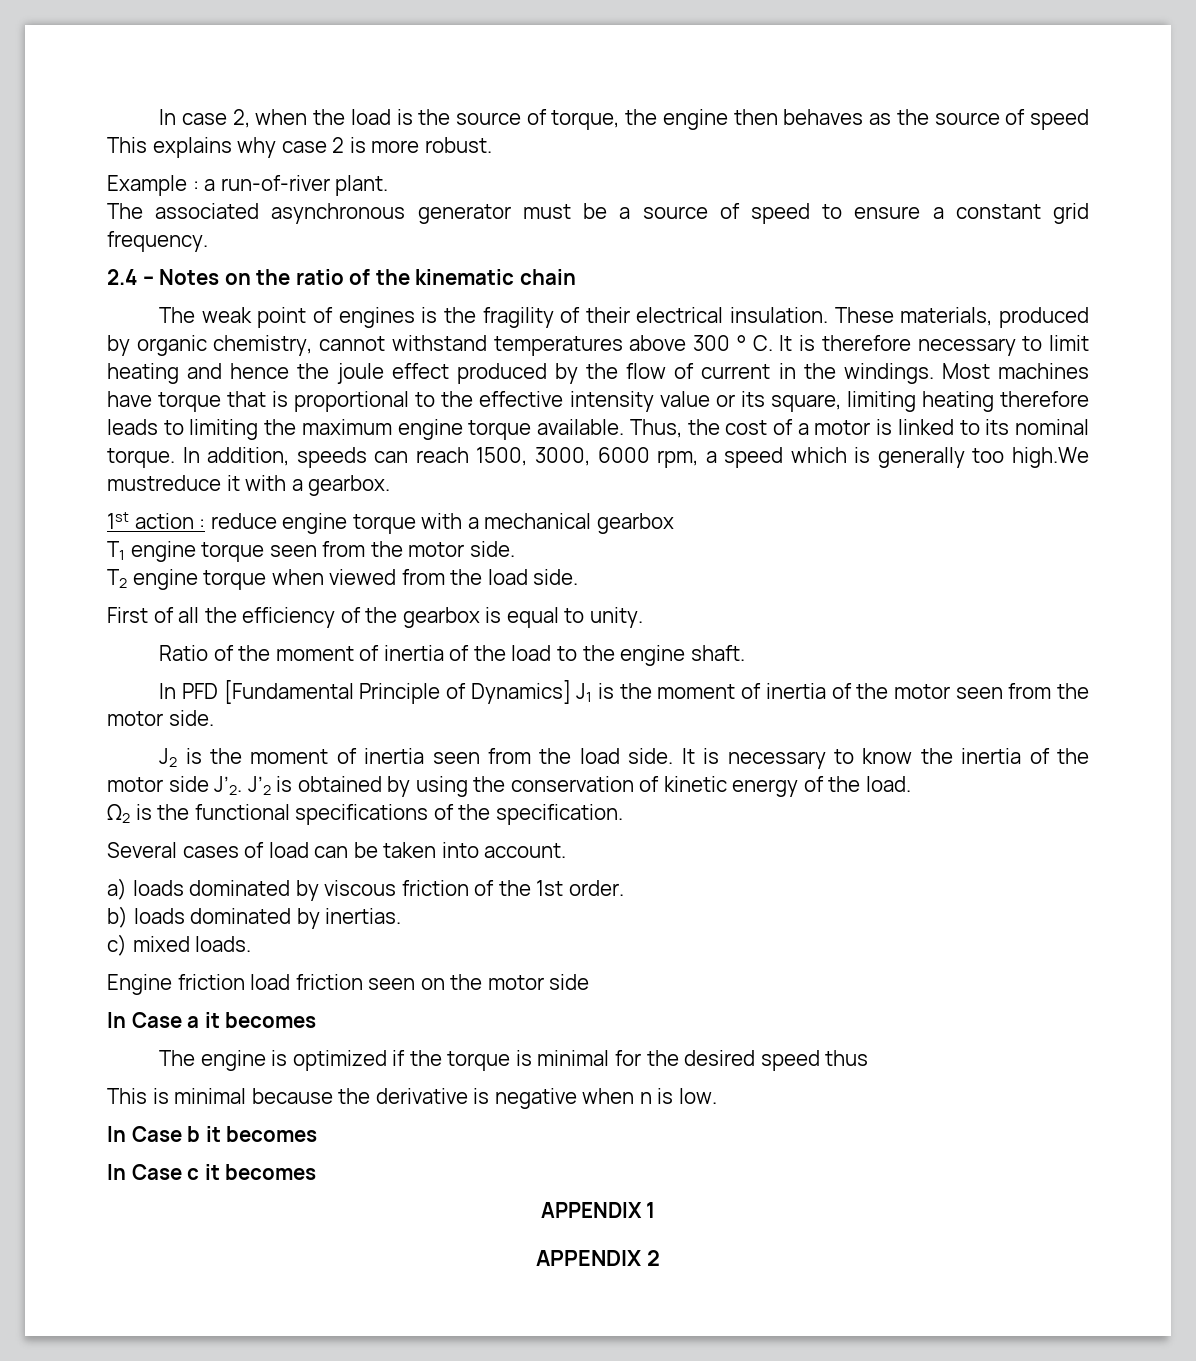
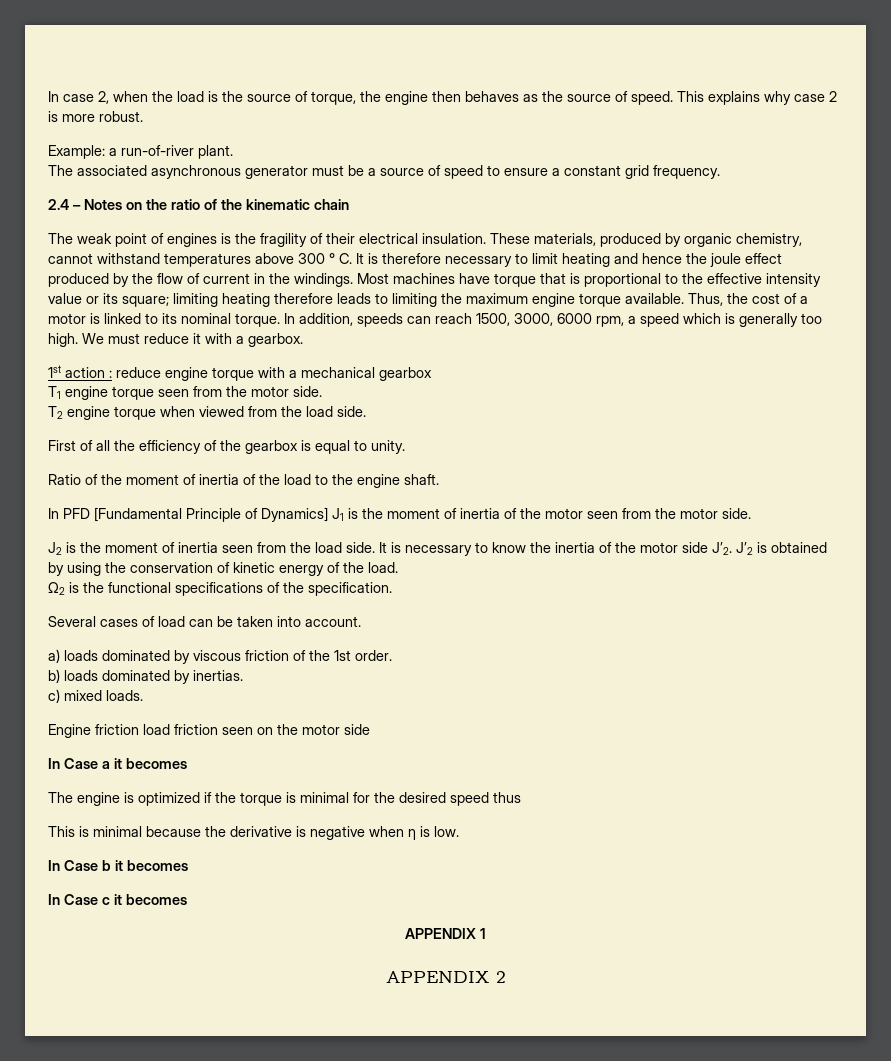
- In case 2, when the load is the source of torque, the engine then behaves as the source of speed This explains why case 2 is more robust.
+ In case 2, when the load is the source of torque, the engine then behaves as the source of speed. This explains why case 2 is more robust.
- Example : a run-of-river plant.
+ Example: a run-of-river plant.
- Most machines have torque that is proportional to the effective intensity value or its square, limiting heating therefore leads to limiting the maximum engine torque available.
+ Most machines have torque that is proportional to the effective intensity value or its square; limiting heating therefore leads to limiting the maximum engine torque available.
- In addition, speeds can reach 1500, 3000, 6000 rpm, a speed which is generally too high.We mustreduce it with a gearbox.
+ In addition, speeds can reach 1500, 3000, 6000 rpm, a speed which is generally too high. We must reduce it with a gearbox.

